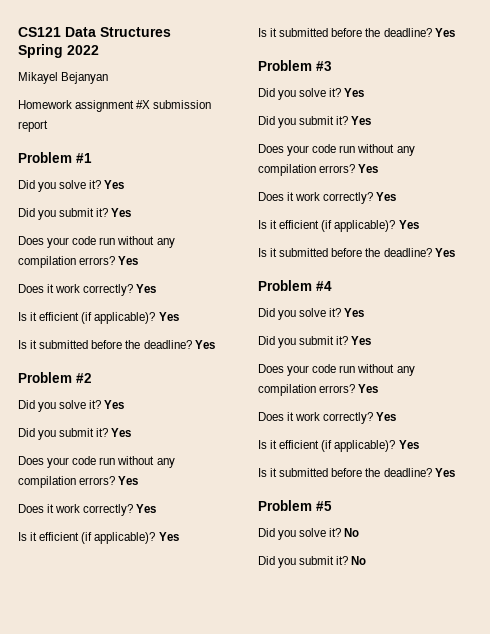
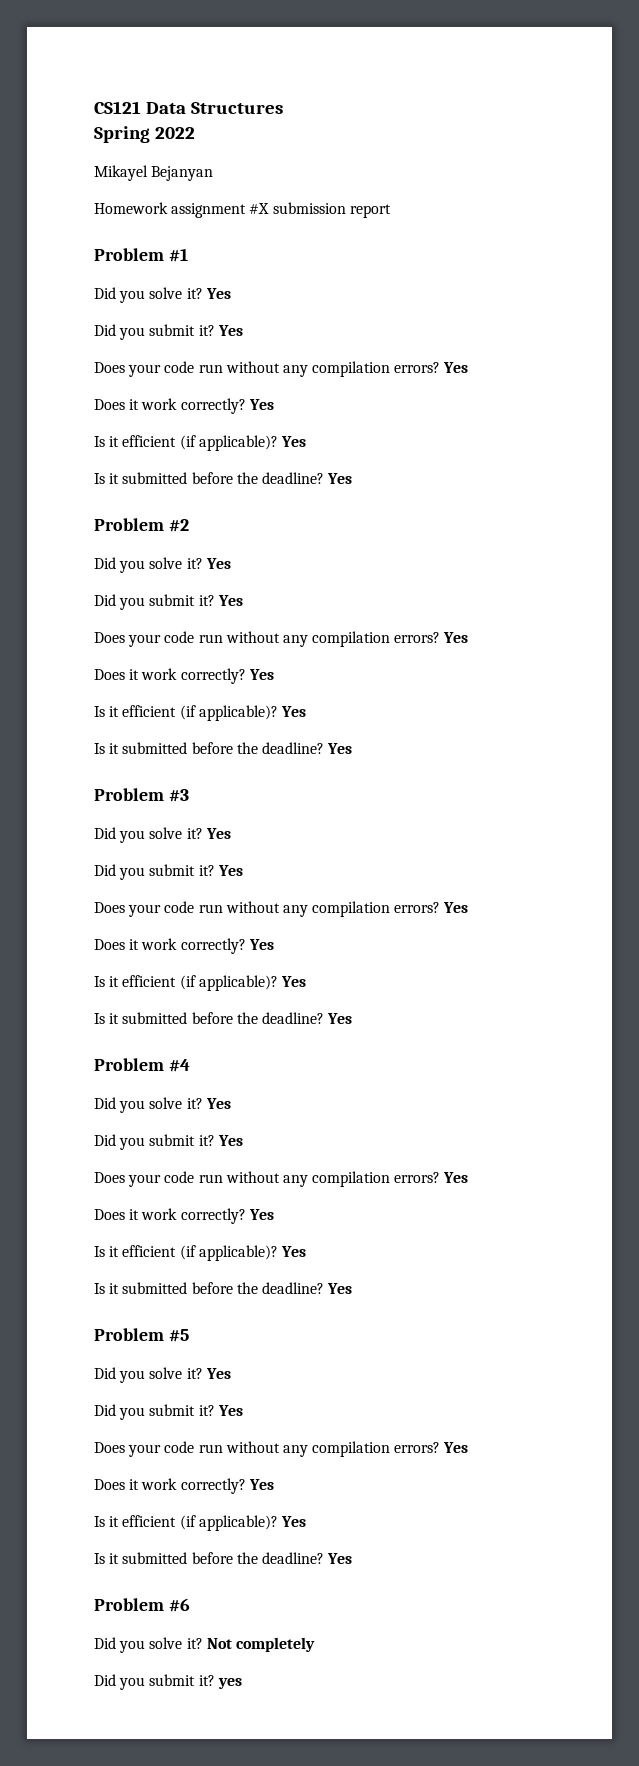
  Problem #5
- Did you solve it? No
- Did you submit it? No
+ Did you solve it? Yes
+ Did you submit it? Yes
+ Does your code run without any compilation errors? Yes
+ Does it work correctly? Yes
+ Is it efficient (if applicable)? Yes
+ Is it submitted before the deadline? Yes
+ Problem #6
+ Did you solve it? Not completely
+ Did you submit it? yes

